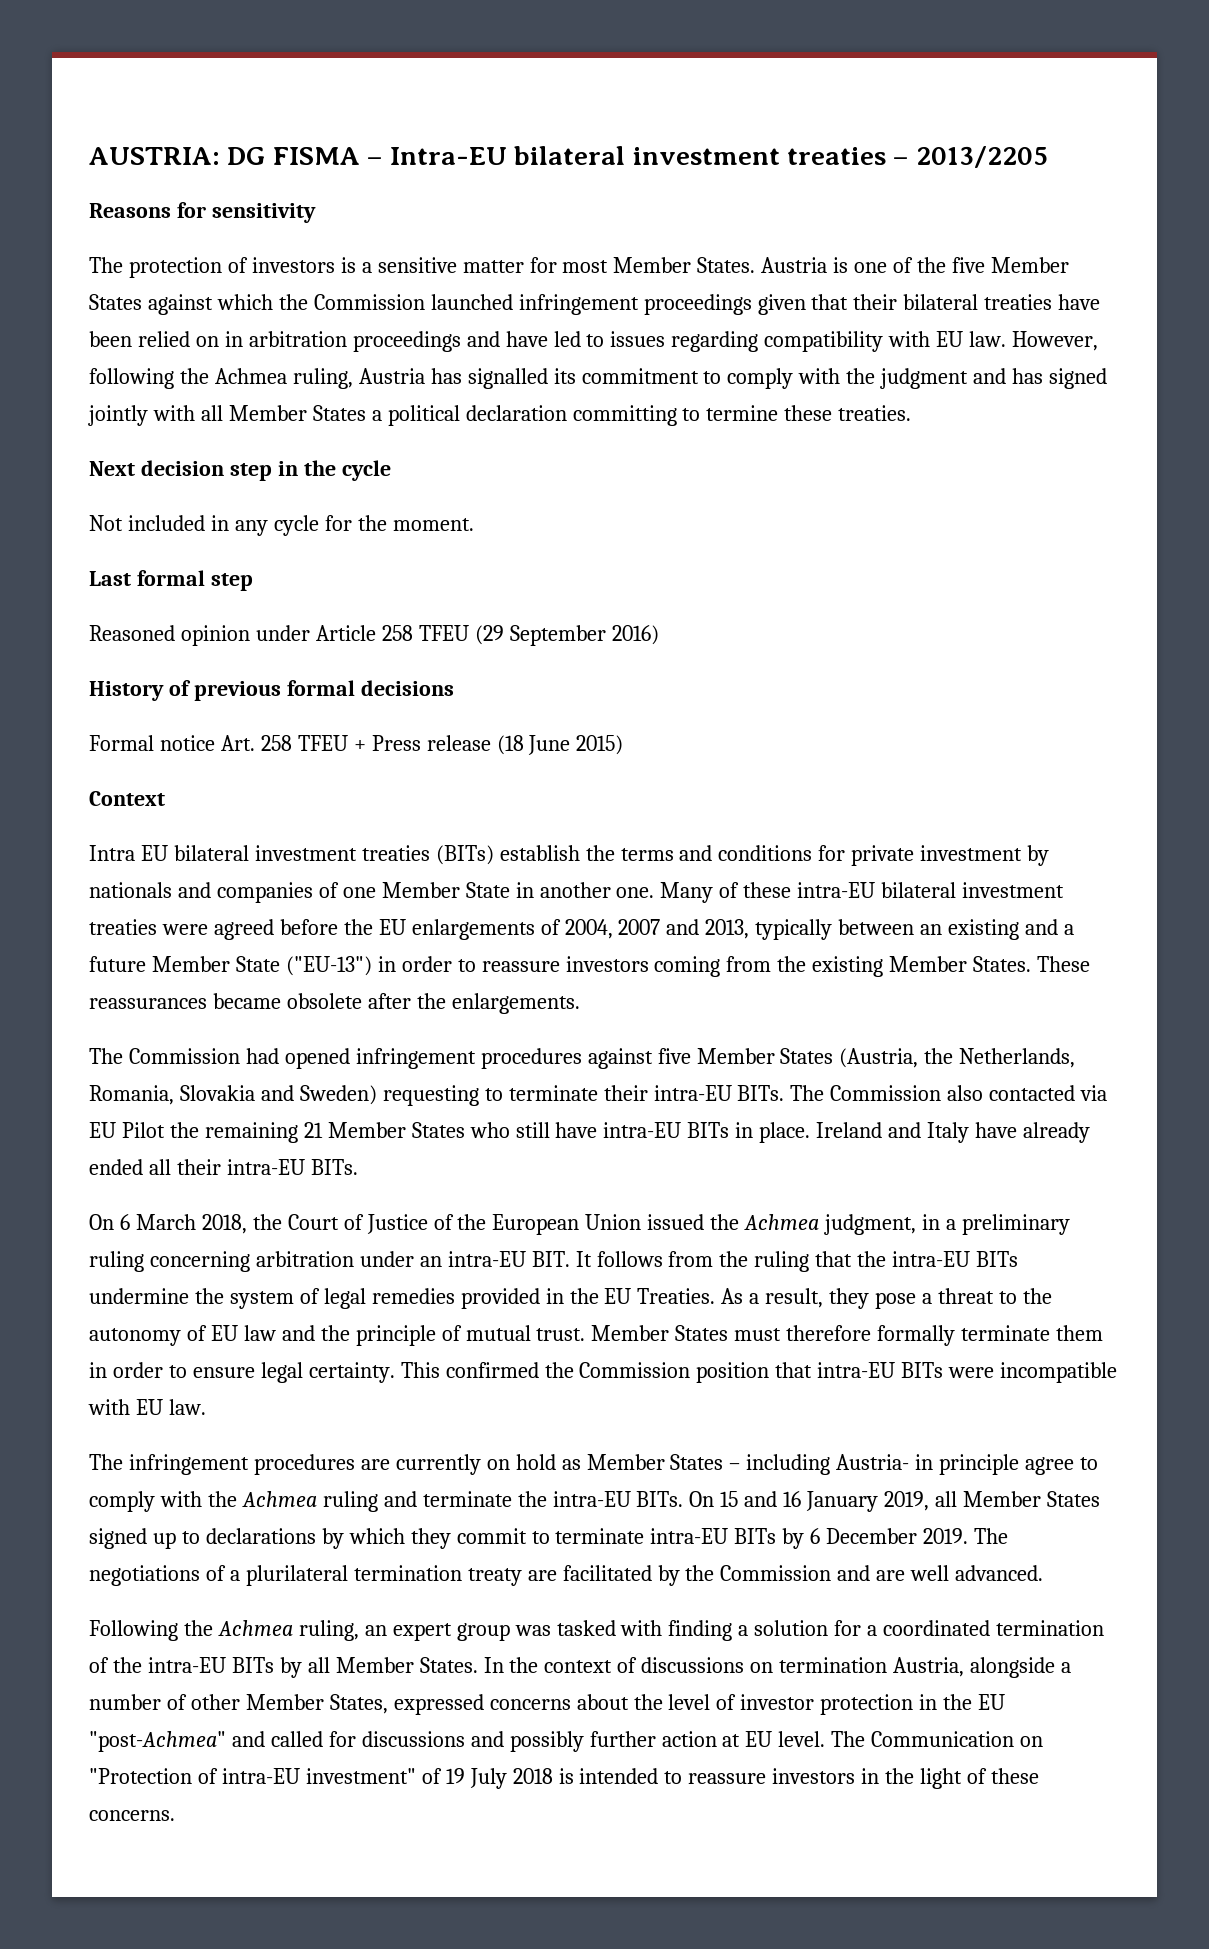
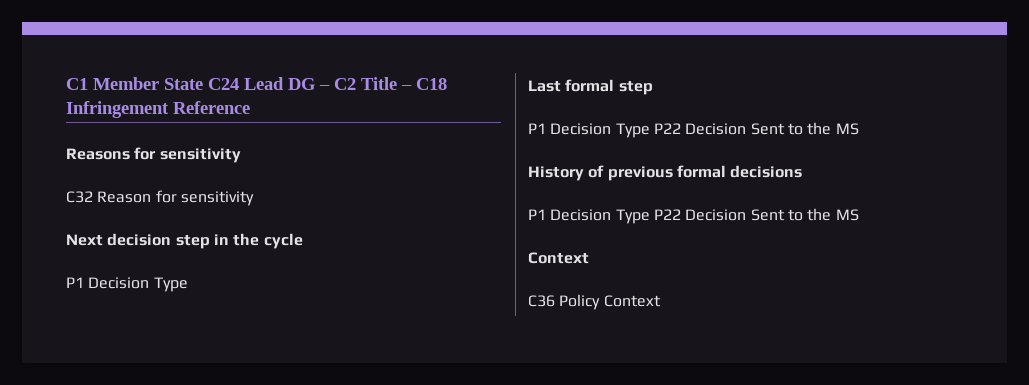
- AUSTRIA: DG FISMA – Intra-EU bilateral investment treaties – 2013/2205
+ C1 Member State C24 Lead DG – C2 Title – C18 Infringement Reference
  Reasons for sensitivity
- The protection of investors is a sensitive matter for most Member States. Austria is one of the five Member States against which the Commission launched infringement proceedings given that their bilateral treaties have been relied on in arbitration proceedings and have led to issues regarding compatibility with EU law. However, following the Achmea ruling, Austria has signalled its commitment to comply with the judgment and has signed jointly with all Member States a political declaration committing to termine these treaties.
+ C32 Reason for sensitivity
  Next decision step in the cycle
- Not included in any cycle for the moment.
+ P1 Decision Type
  Last formal step
- Reasoned opinion under Article 258 TFEU (29 September 2016)
+ P1 Decision Type P22 Decision Sent to the MS
  History of previous formal decisions
- Formal notice Art. 258 TFEU + Press release (18 June 2015)
+ P1 Decision Type P22 Decision Sent to the MS
  Context
- Intra EU bilateral investment treaties (BITs) establish the terms and conditions for private investment by nationals and companies of one Member State in another one. Many of these intra-EU bilateral investment treaties were agreed before the EU enlargements of 2004, 2007 and 2013, typically between an existing and a future Member State ("EU-13") in order to reassure investors coming from the existing Member States. These reassurances became obsolete after the enlargements.
- The Commission had opened infringement procedures against five Member States (Austria, the Netherlands, Romania, Slovakia and Sweden) requesting to terminate their intra-EU BITs. The Commission also contacted via EU Pilot the remaining 21 Member States who still have intra-EU BITs in place. Ireland and Italy have already ended all their intra-EU BITs.
- On 6 March 2018, the Court of Justice of the European Union issued the Achmea judgment, in a preliminary ruling concerning arbitration under an intra-EU BIT. It follows from the ruling that the intra-EU BITs undermine the system of legal remedies provided in the EU Treaties. As a result, they pose a threat to the autonomy of EU law and the principle of mutual trust. Member States must therefore formally terminate them in order to ensure legal certainty. This confirmed the Commission position that intra-EU BITs were incompatible with EU law.
- The infringement procedures are currently on hold as Member States – including Austria- in principle agree to comply with the Achmea ruling and terminate the intra-EU BITs. On 15 and 16 January 2019, all Member States signed up to declarations by which they commit to terminate intra-EU BITs by 6 December 2019. The negotiations of a plurilateral termination treaty are facilitated by the Commission and are well advanced.
- Following the Achmea ruling, an expert group was tasked with finding a solution for a coordinated termination of the intra-EU BITs by all Member States. In the context of discussions on termination Austria, alongside a number of other Member States, expressed concerns about the level of investor protection in the EU "post-Achmea" and called for discussions and possibly further action at EU level. The Communication on "Protection of intra-EU investment" of 19 July 2018 is intended to reassure investors in the light of these concerns.
+ C36 Policy Context

